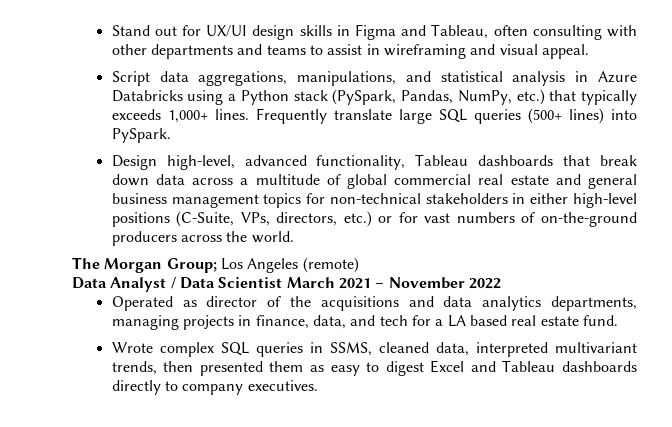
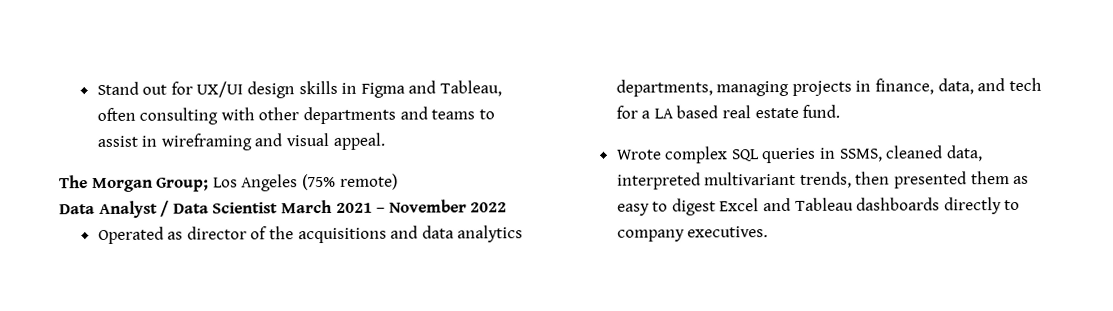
- Script data aggregations, manipulations, and statistical analysis in Azure Databricks using a Python stack (PySpark, Pandas, NumPy, etc.) that typically exceeds 1,000+ lines. Frequently translate large SQL queries (500+ lines) into PySpark.
- Design high-level, advanced functionality, Tableau dashboards that break down data across a multitude of global commercial real estate and general business management topics for non-technical stakeholders in either high-level positions (C-Suite, VPs, directors, etc.) or for vast numbers of on-the-ground producers across the world.
- The Morgan Group; Los Angeles (remote)
+ The Morgan Group; Los Angeles (75% remote)

